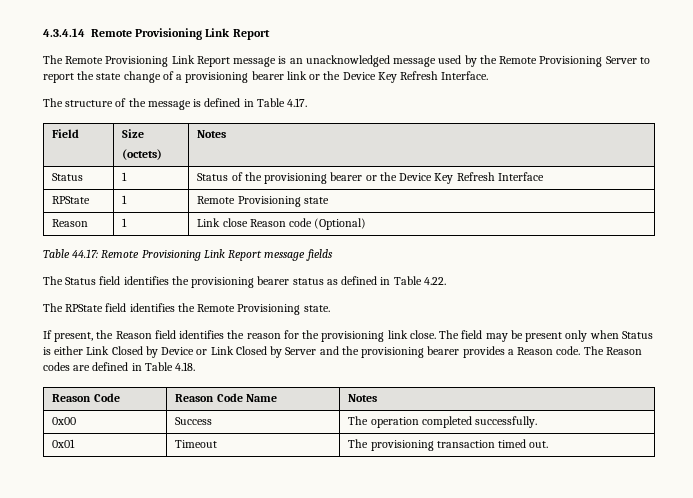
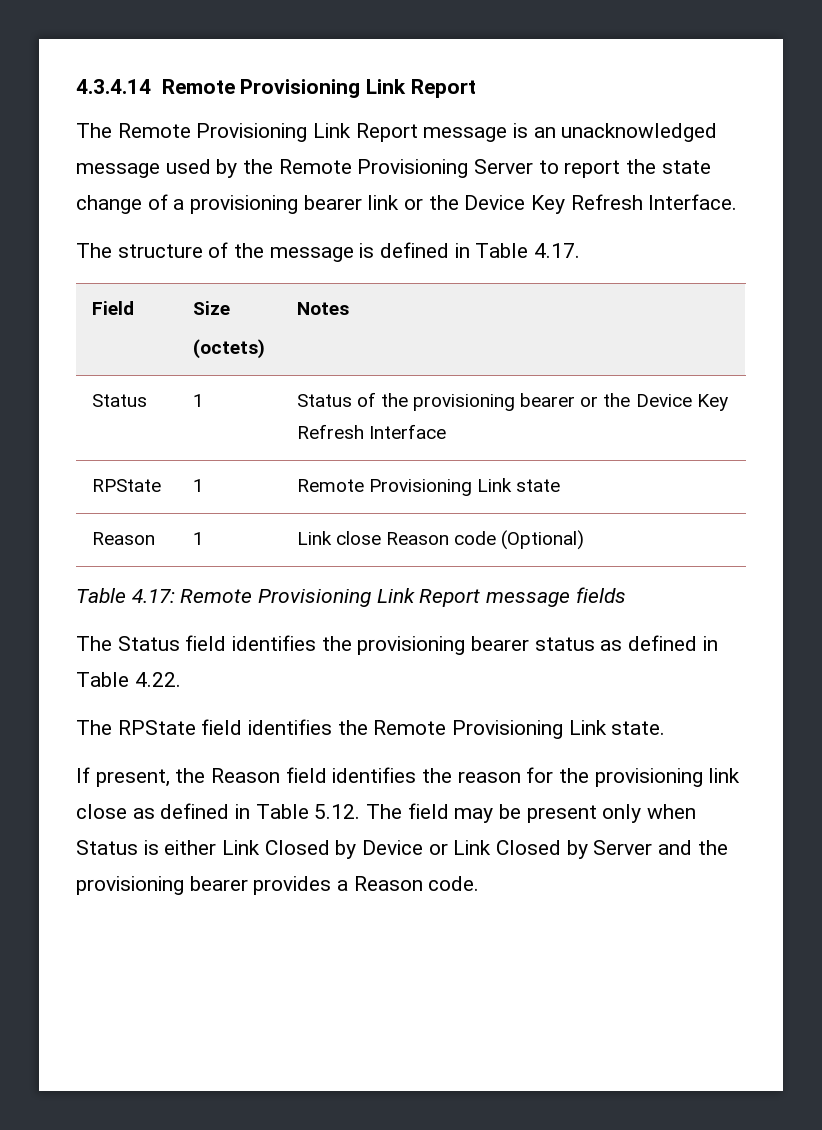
- RPState | 1 | Remote Provisioning state
+ RPState | 1 | Remote Provisioning Link state
- Table 44.17: Remote Provisioning Link Report message fields
+ Table 4.17: Remote Provisioning Link Report message fields
- The RPState field identifies the Remote Provisioning state.
+ The RPState field identifies the Remote Provisioning Link state.
- If present, the Reason field identifies the reason for the provisioning link close. The field may be present only when Status is either Link Closed by Device or Link Closed by Server and the provisioning bearer provides a Reason code. The Reason codes are defined in Table 4.18.
- Reason Code | Reason Code Name | Notes
- 0x00 | Success | The operation completed successfully.
- 0x01 | Timeout | The provisioning transaction timed out.
+ If present, the Reason field identifies the reason for the provisioning link close as defined in Table 5.12. The field may be present only when Status is either Link Closed by Device or Link Closed by Server and the provisioning bearer provides a Reason code.

